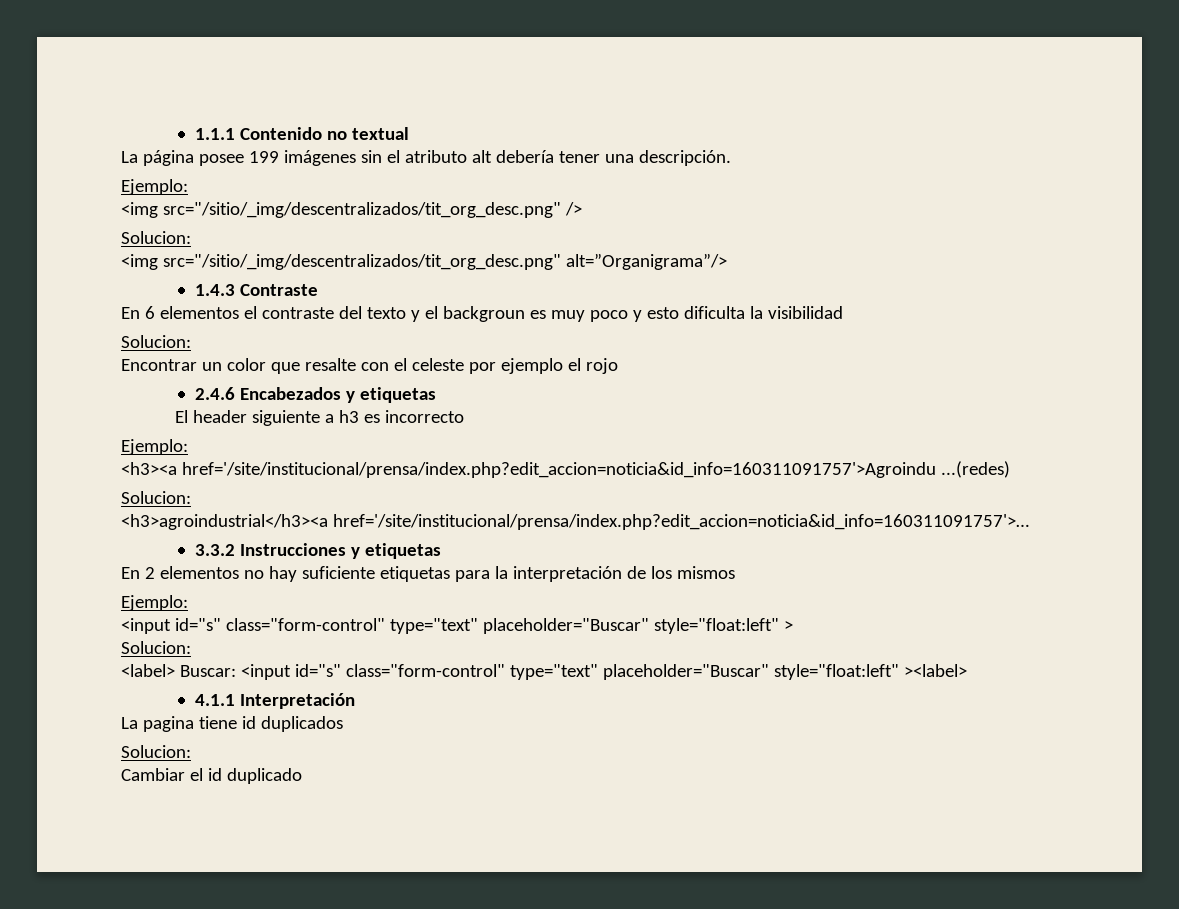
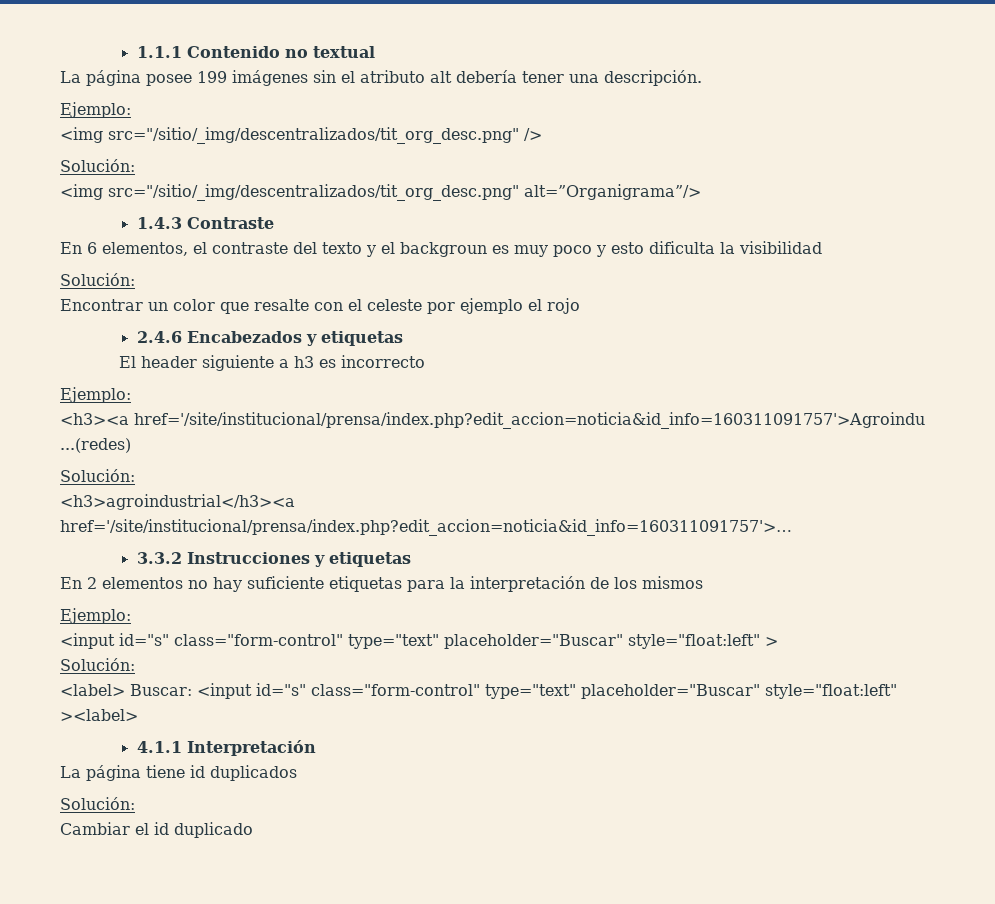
  <img src="/sitio/_img/descentralizados/tit_org_desc.png" />
- Solucion:
+ Solución:
- En 6 elementos el contraste del texto y el backgroun es muy poco y esto dificulta la visibilidad
- Solucion:
+ En 6 elementos, el contraste del texto y el backgroun es muy poco y esto dificulta la visibilidad
+ Solución:
  <h3><a href='/site/institucional/prensa/index.php?edit_accion=noticia&id_info=160311091757'>Agroindu ...(redes)
- Solucion:
+ Solución:
  <input id="s" class="form-control" type="text" placeholder="Buscar" style="float:left" >
- Solucion:
+ Solución:
- La pagina tiene id duplicados
- Solucion:
+ La página tiene id duplicados
+ Solución:

